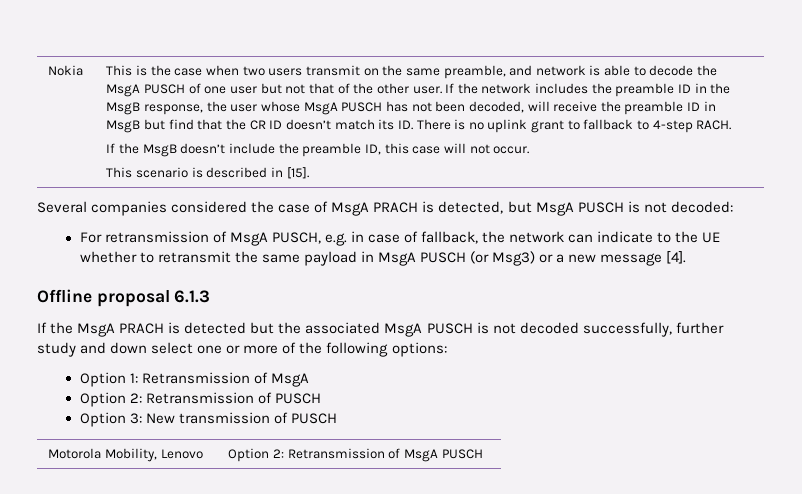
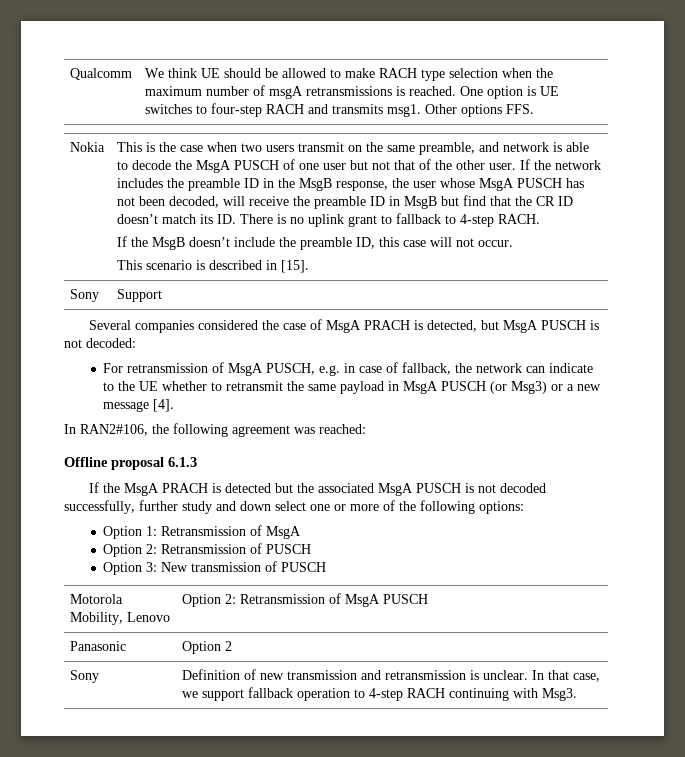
+ Qualcomm | We think UE should be allowed to make RACH type selection when the maximum number of msgA retransmissions is reached. One option is UE switches to four-step RACH and transmits msg1. Other options FFS.
+ Sony | Support
+ In RAN2#106, the following agreement was reached:
+ Panasonic | Option 2
+ Sony | Definition of new transmission and retransmission is unclear. In that case, we support fallback operation to 4-step RACH continuing with Msg3.

